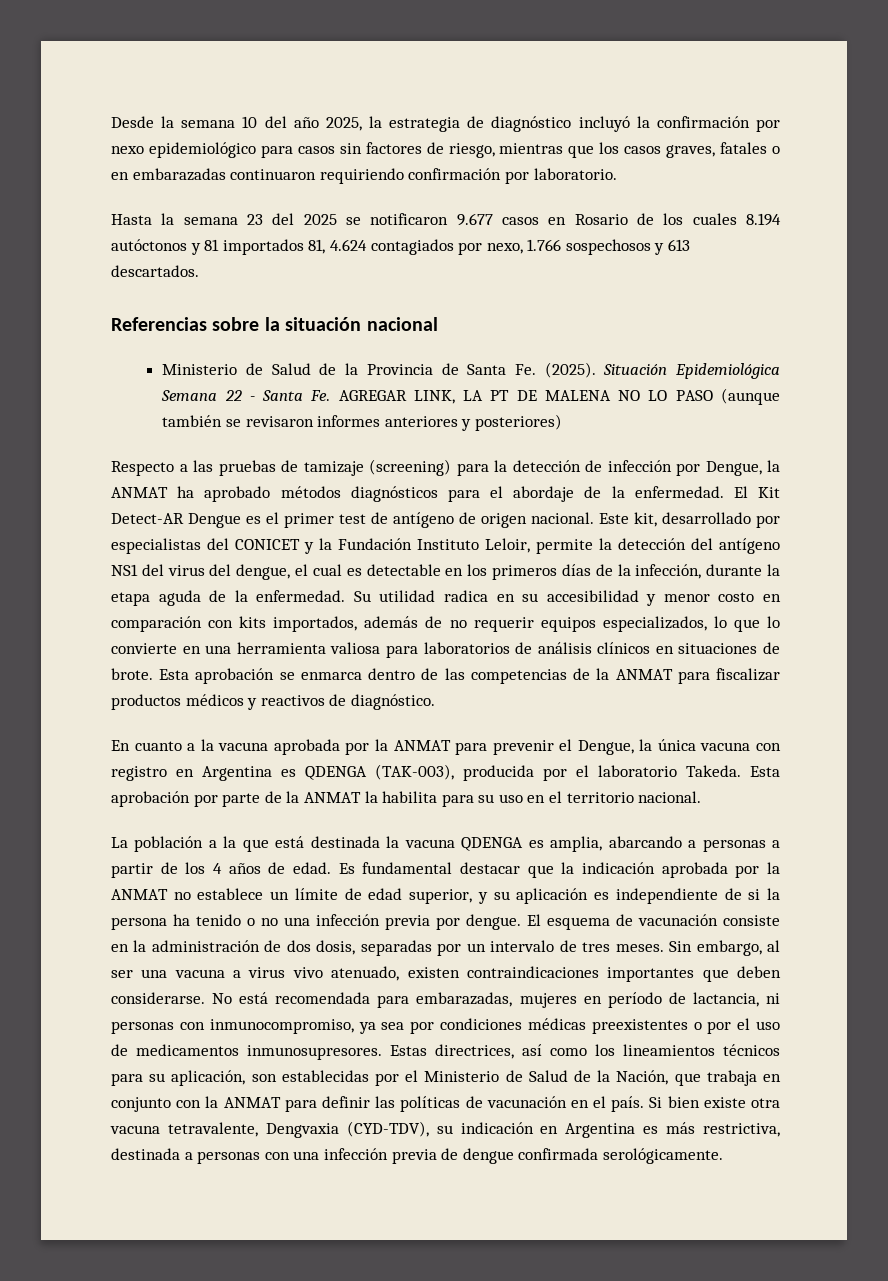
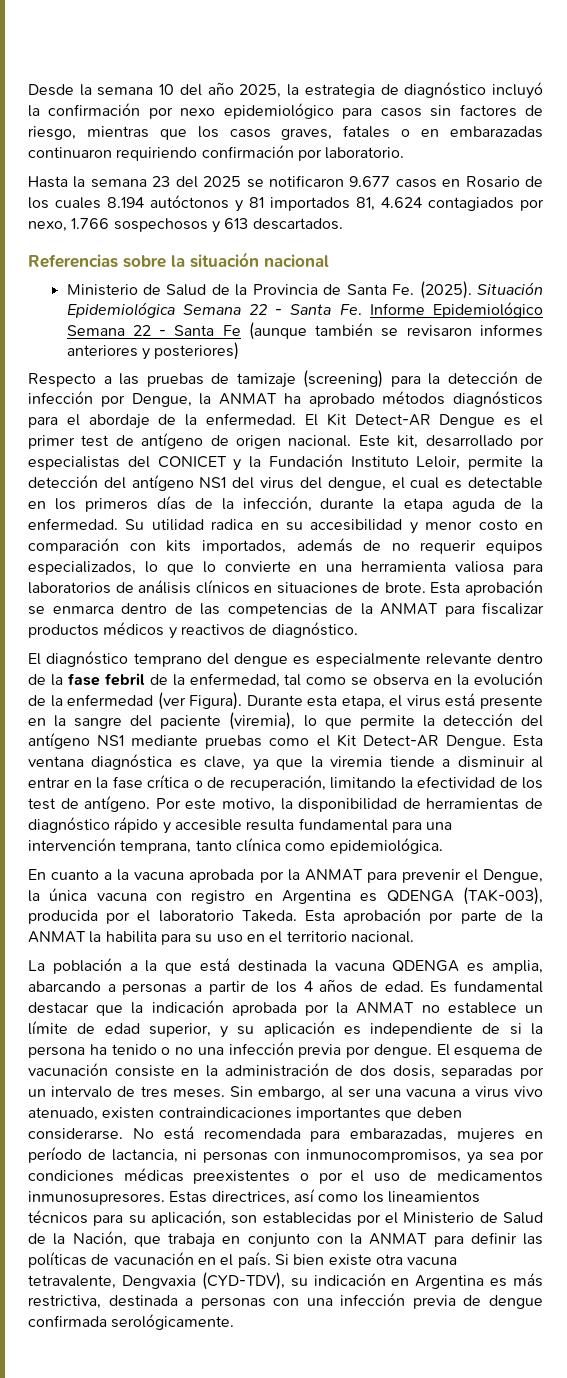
- Situación Epidemiológica Semana 22 - Santa Fe. AGREGAR LINK, LA PT DE MALENA NO LO PASO (aunque también se revisaron informes anteriores y posteriores)
+ Situación Epidemiológica Semana 22 - Santa Fe. Informe Epidemiológico Semana 22 - Santa Fe (aunque también se revisaron informes anteriores y posteriores)
+ El diagnóstico temprano del dengue es especialmente relevante dentro de la fase febril de la enfermedad, tal como se observa en la evolución de la enfermedad (ver Figura). Durante esta etapa, el virus está presente en la sangre del paciente (viremia), lo que permite la detección del antígeno NS1 mediante pruebas como el Kit Detect-AR Dengue. Esta ventana diagnóstica es clave, ya que la viremia tiende a disminuir al entrar en la fase crítica o de recuperación, limitando la efectividad de los test de antígeno. Por este motivo, la disponibilidad de herramientas de diagnóstico rápido y accesible resulta fundamental para una intervención temprana, tanto clínica como epidemiológica.
- No está recomendada para embarazadas, mujeres en período de lactancia, ni personas con inmunocompromiso, ya sea por condiciones médicas preexistentes o por el uso de medicamentos inmunosupresores.
+ No está recomendada para embarazadas, mujeres en período de lactancia, ni personas con inmunocompromisos, ya sea por condiciones médicas preexistentes o por el uso de medicamentos inmunosupresores.

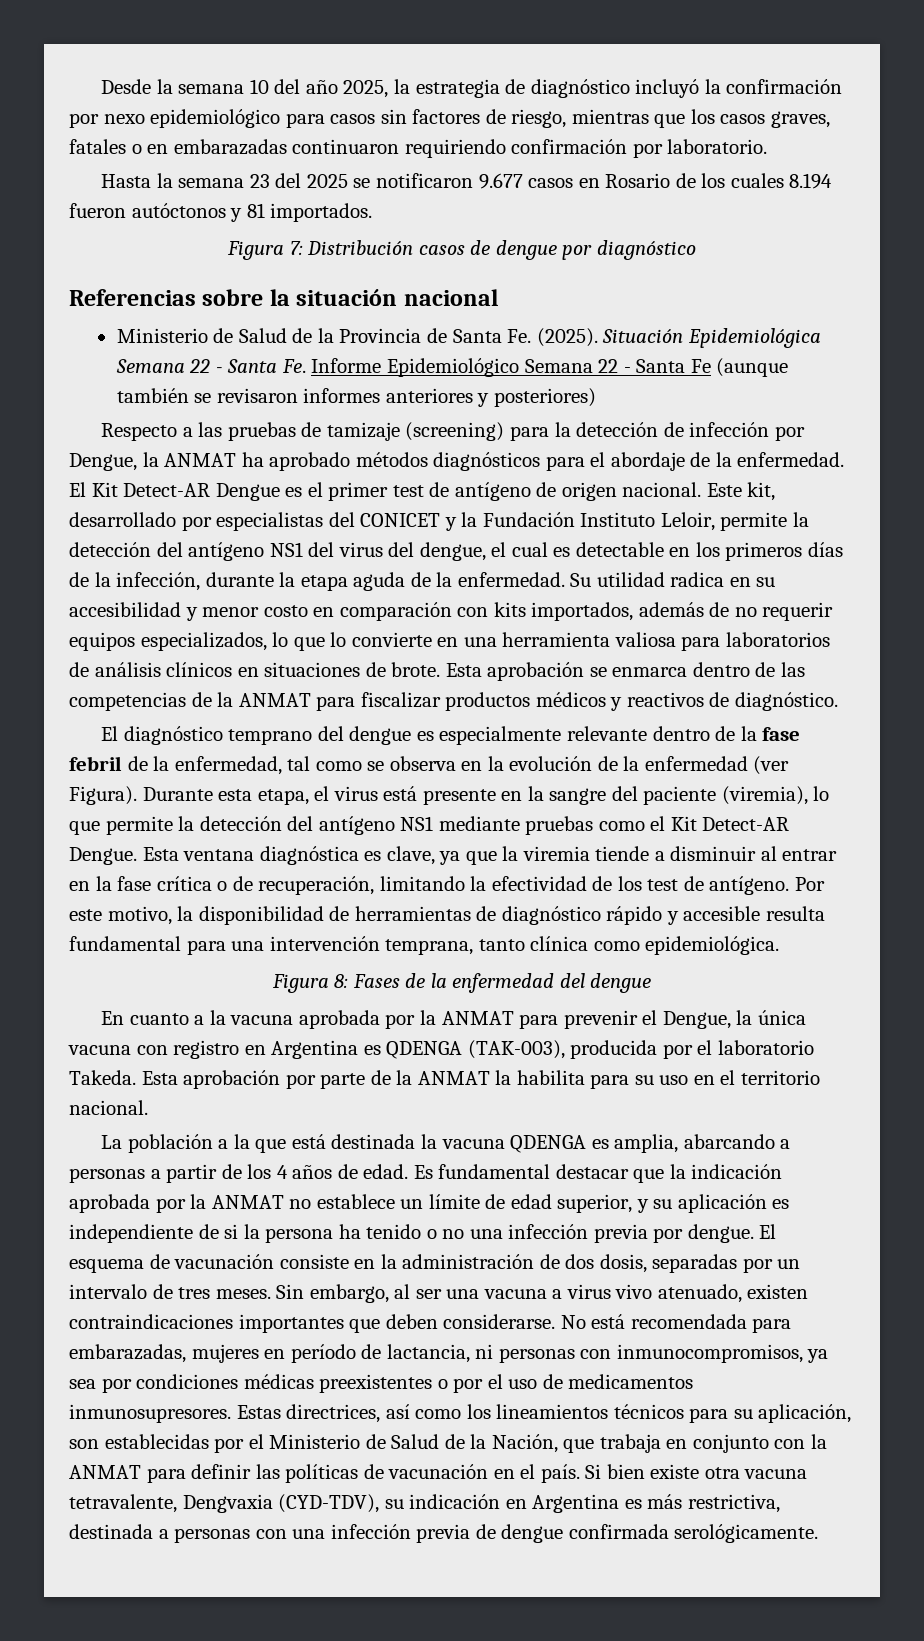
- Hasta la semana 23 del 2025 se notificaron 9.677 casos en Rosario de los cuales 8.194 autóctonos y 81 importados 81, 4.624 contagiados por nexo, 1.766 sospechosos y 613 descartados.
+ Hasta la semana 23 del 2025 se notificaron 9.677 casos en Rosario de los cuales 8.194 fueron autóctonos y 81 importados.
+ Figura 7: Distribución casos de dengue por diagnóstico
+ Figura 8: Fases de la enfermedad del dengue

